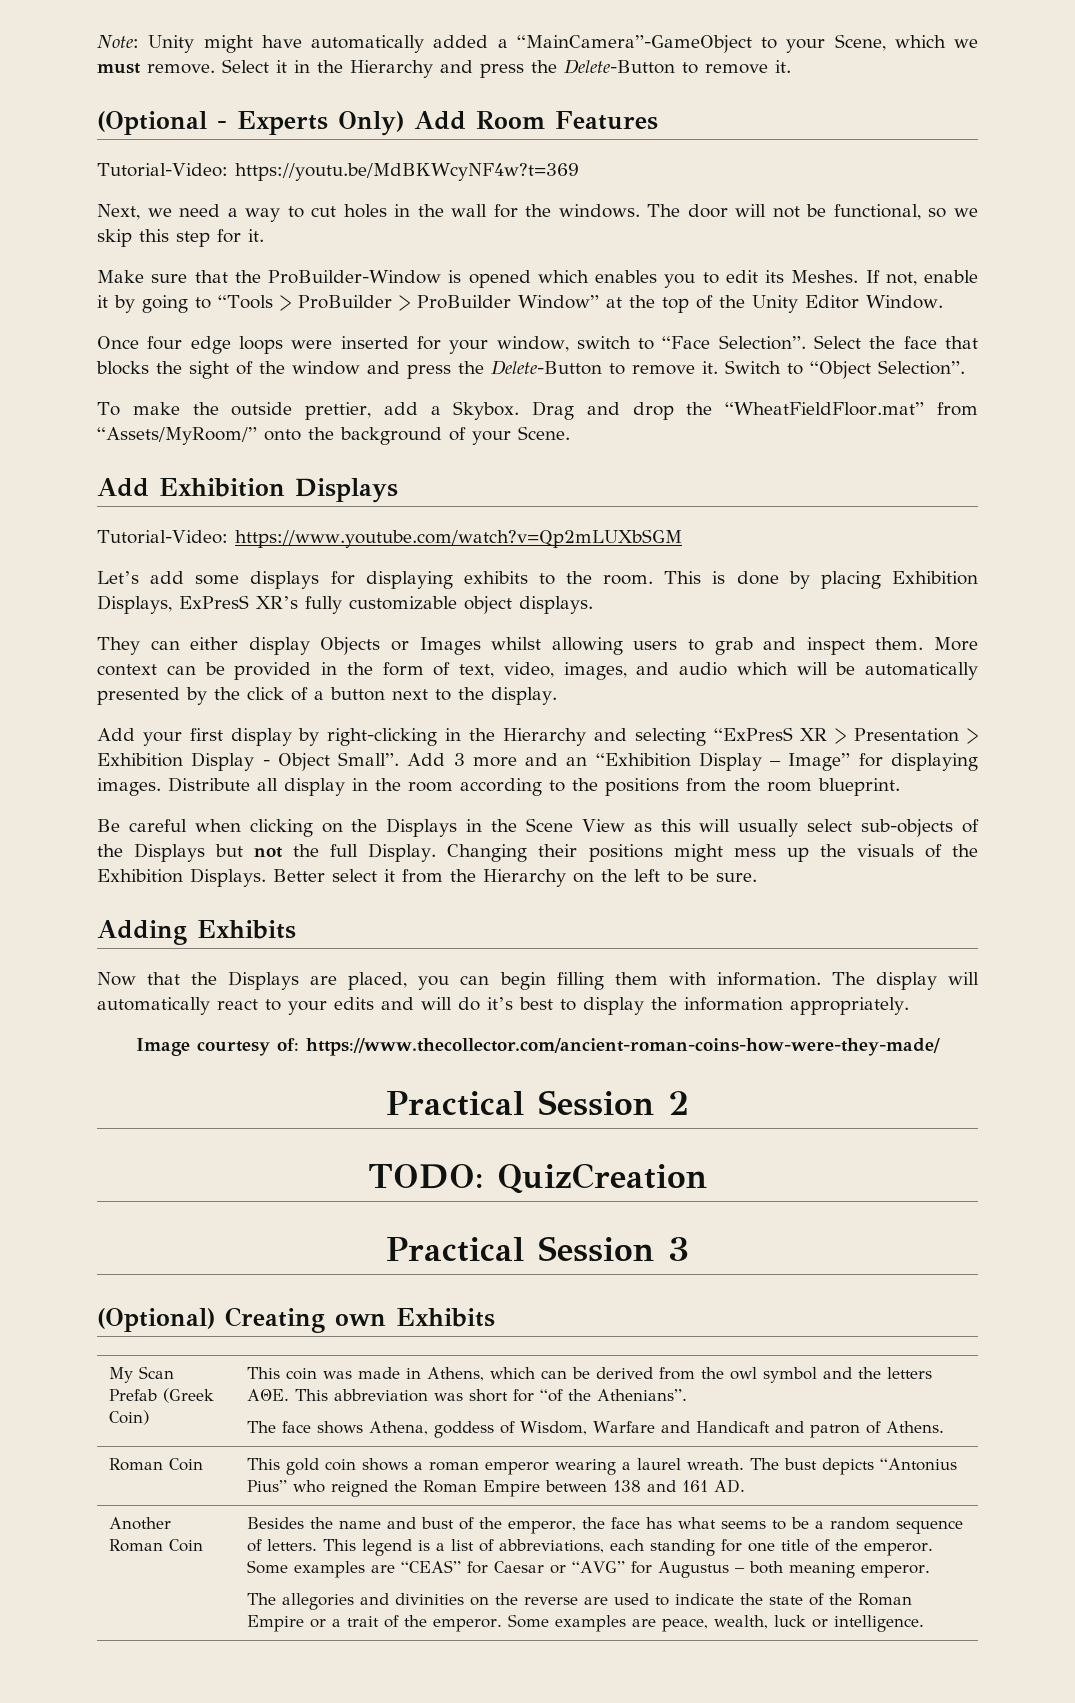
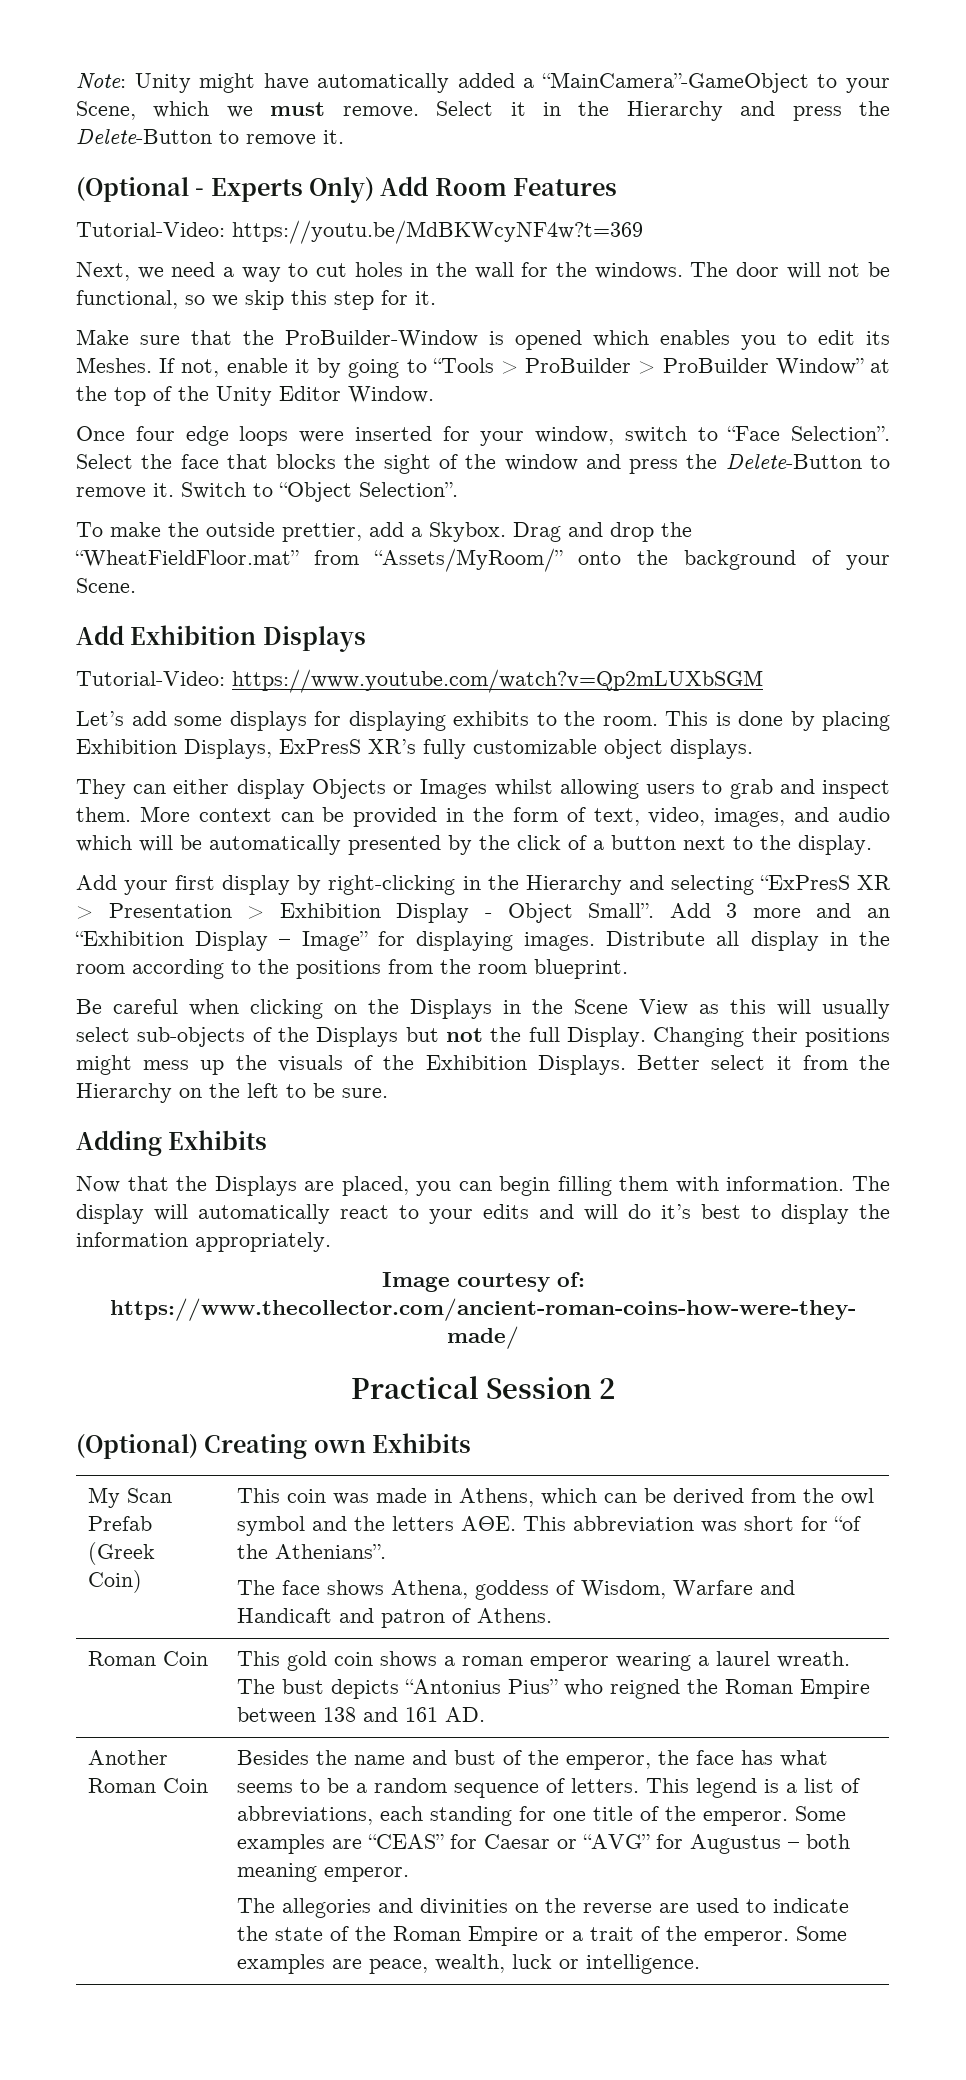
- TODO: QuizCreation
- Practical Session 3

